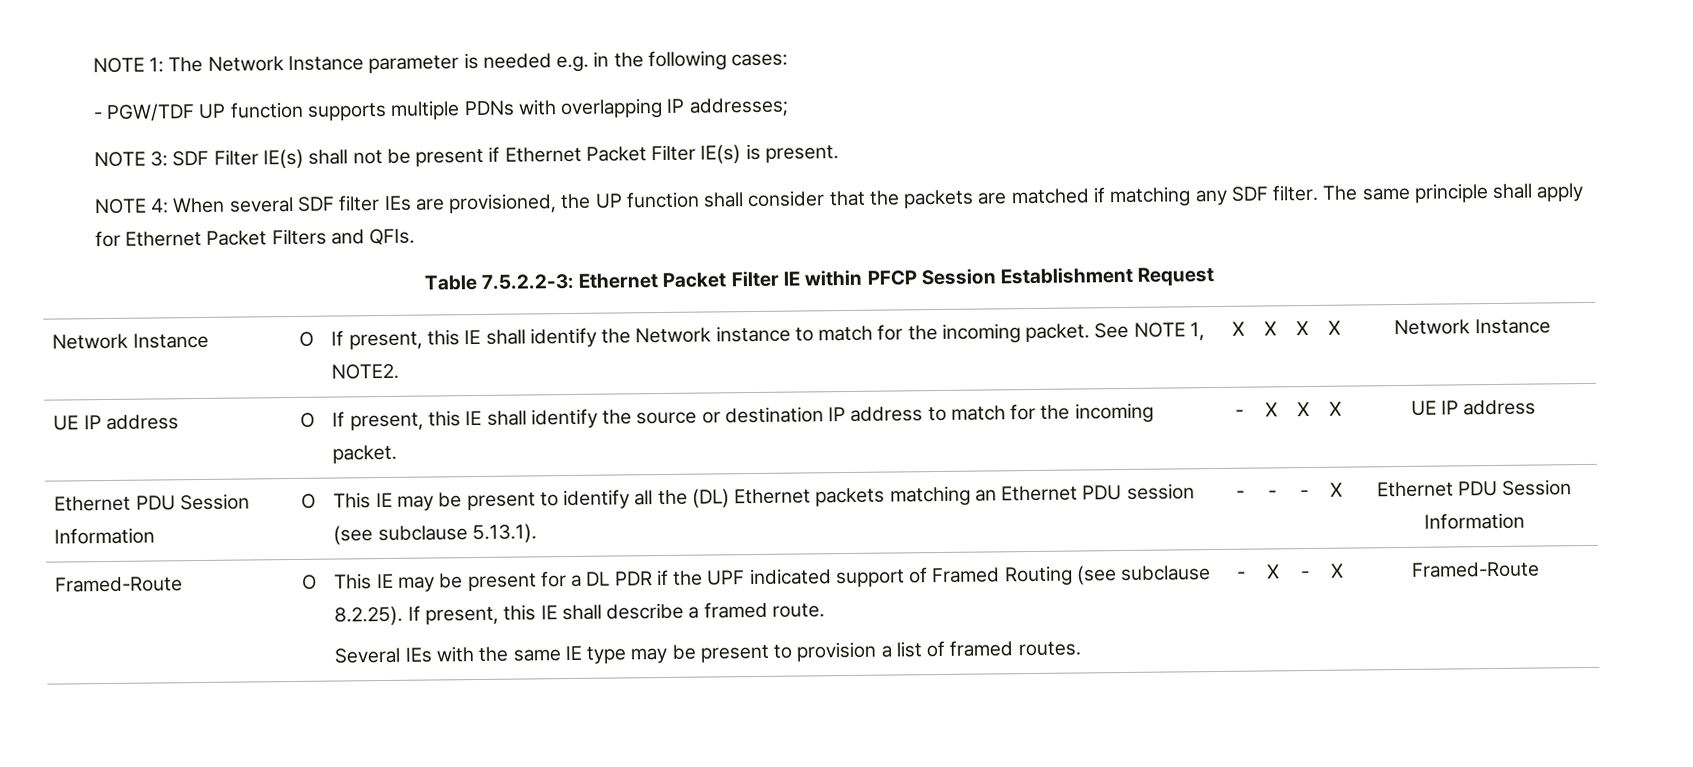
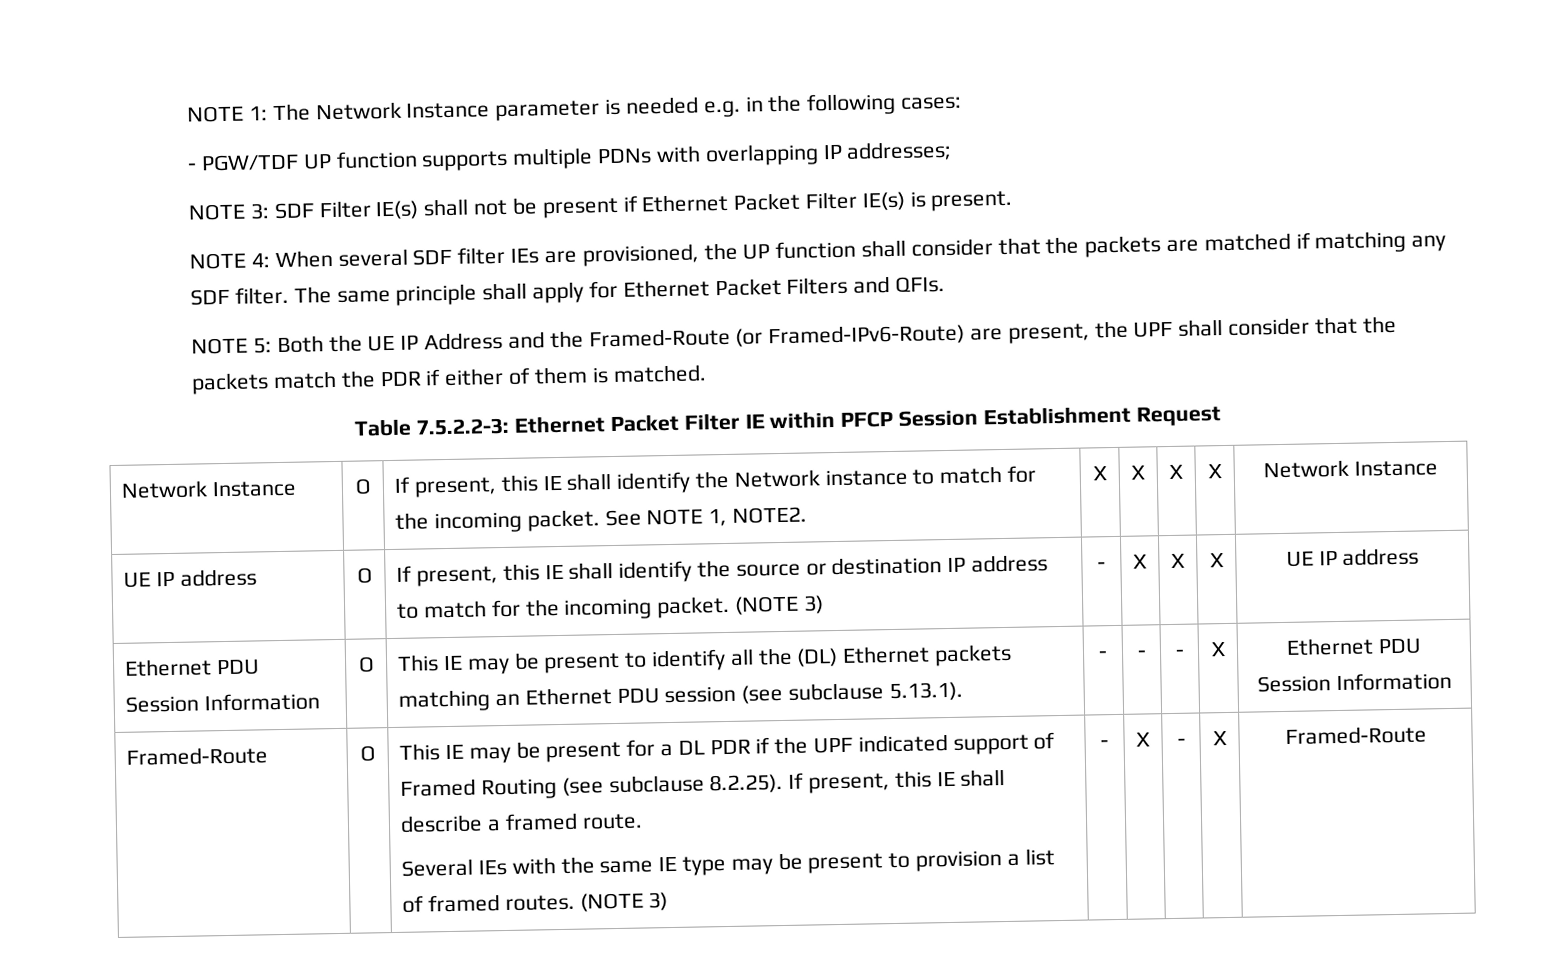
+ NOTE 5: Both the UE IP Address and the Framed-Route (or Framed-IPv6-Route) are present, the UPF shall consider that the packets match the PDR if either of them is matched.
- UE IP address | O | If present, this IE shall identify the source or destination IP address to match for the incoming packet. | - | X | X | X | UE IP address
+ UE IP address | O | If present, this IE shall identify the source or destination IP address to match for the incoming packet. (NOTE 3) | - | X | X | X | UE IP address
- Several IEs with the same IE type may be present to provision a list of framed routes.
+ Several IEs with the same IE type may be present to provision a list of framed routes. (NOTE 3)

